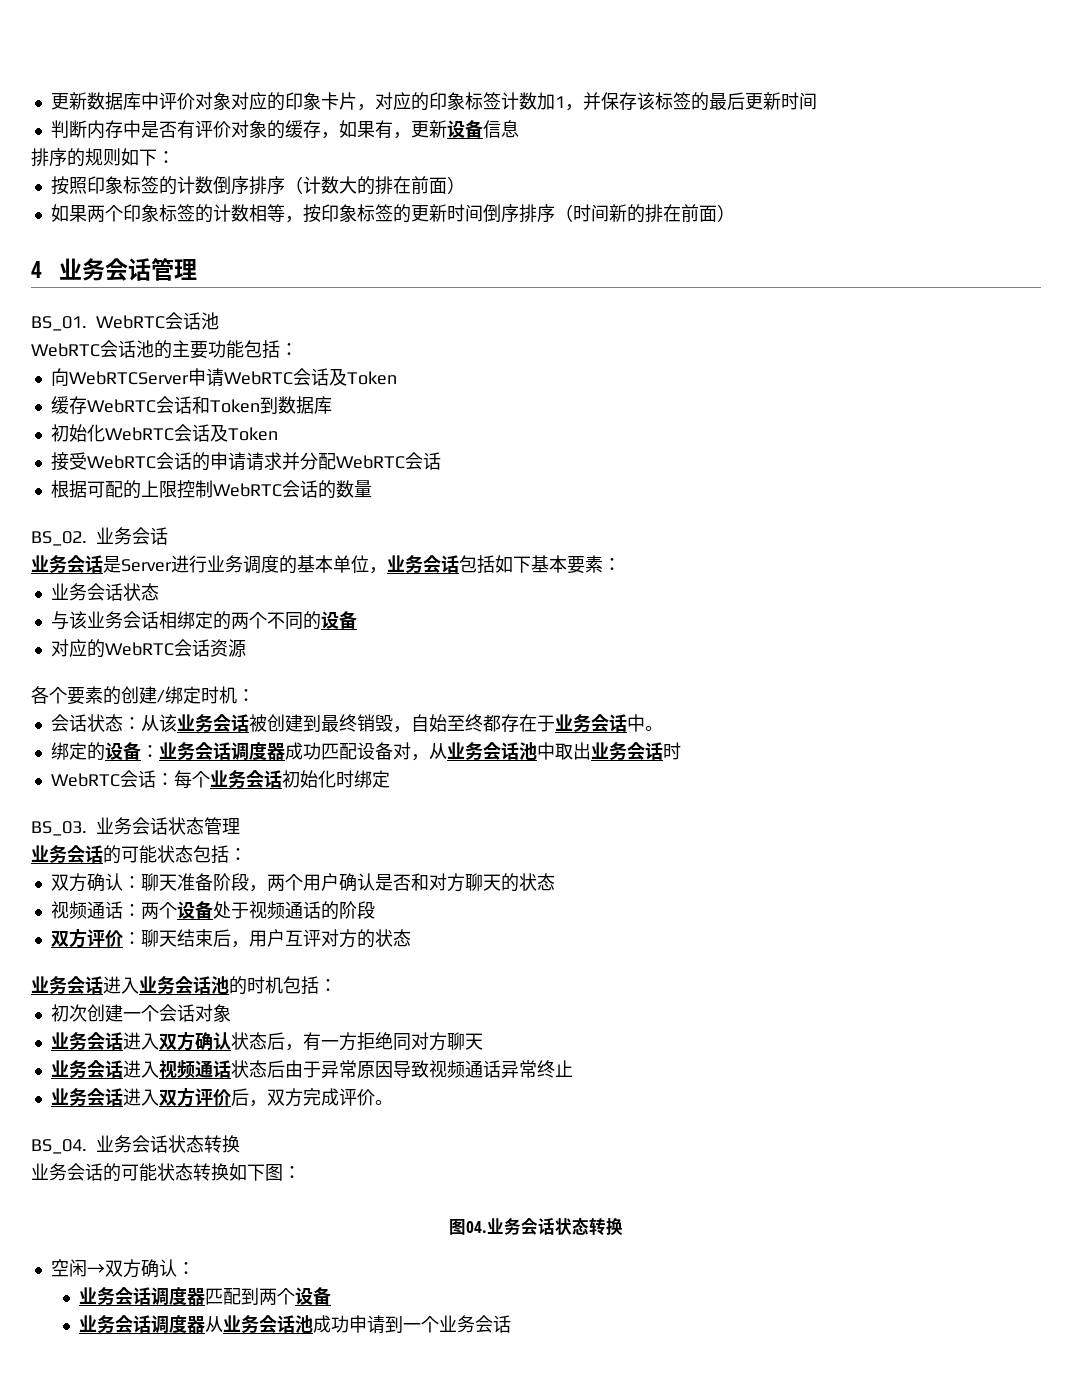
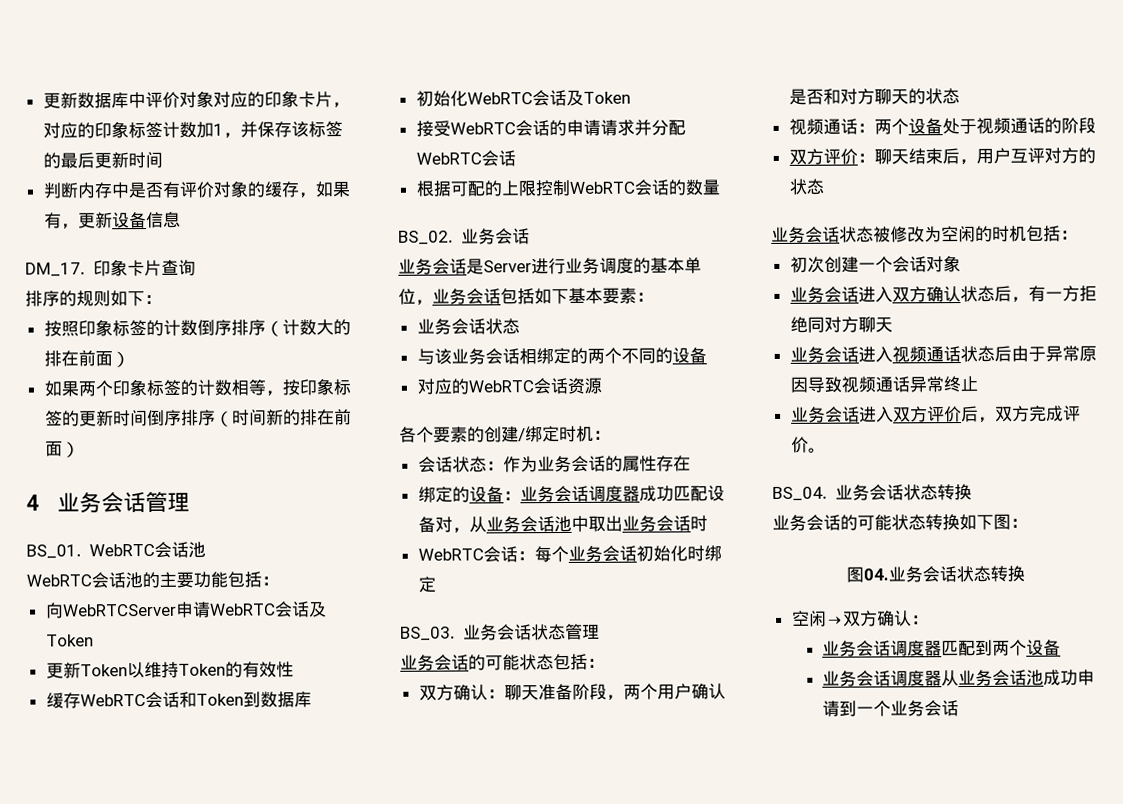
+ DM_17.印象卡片查询
+ 更新Token以维持Token的有效性
- 会话状态：从该业务会话被创建到最终销毁，自始至终都存在于业务会话中。
+ 会话状态：作为业务会话的属性存在
- 业务会话进入业务会话池的时机包括：
+ 业务会话状态被修改为空闲的时机包括：

